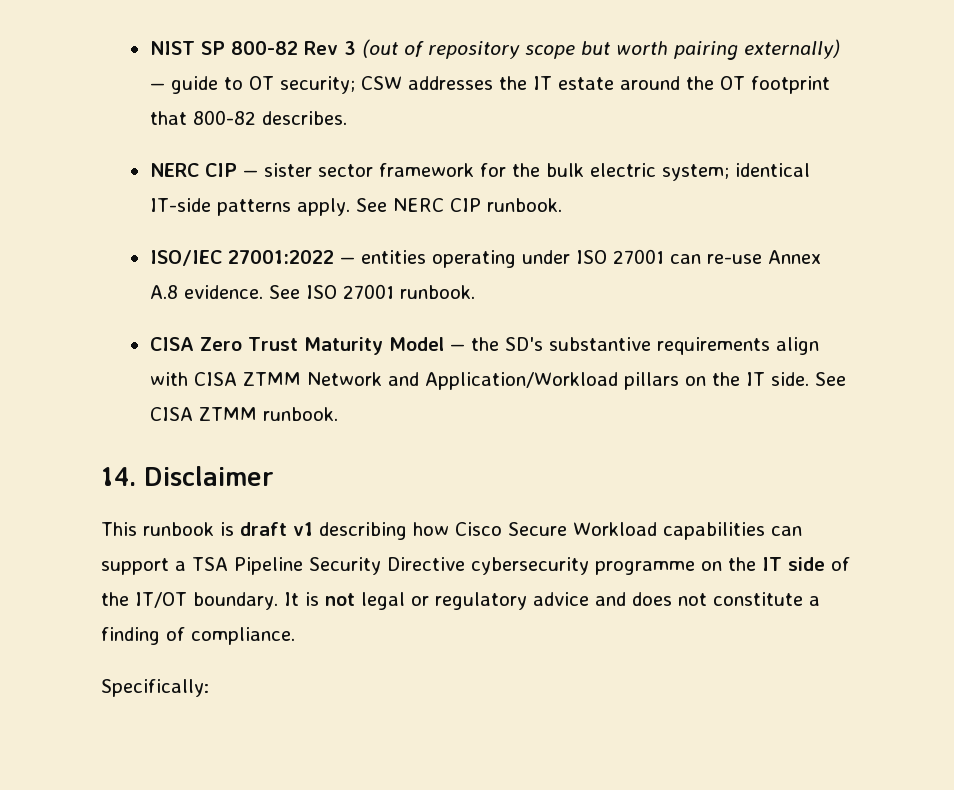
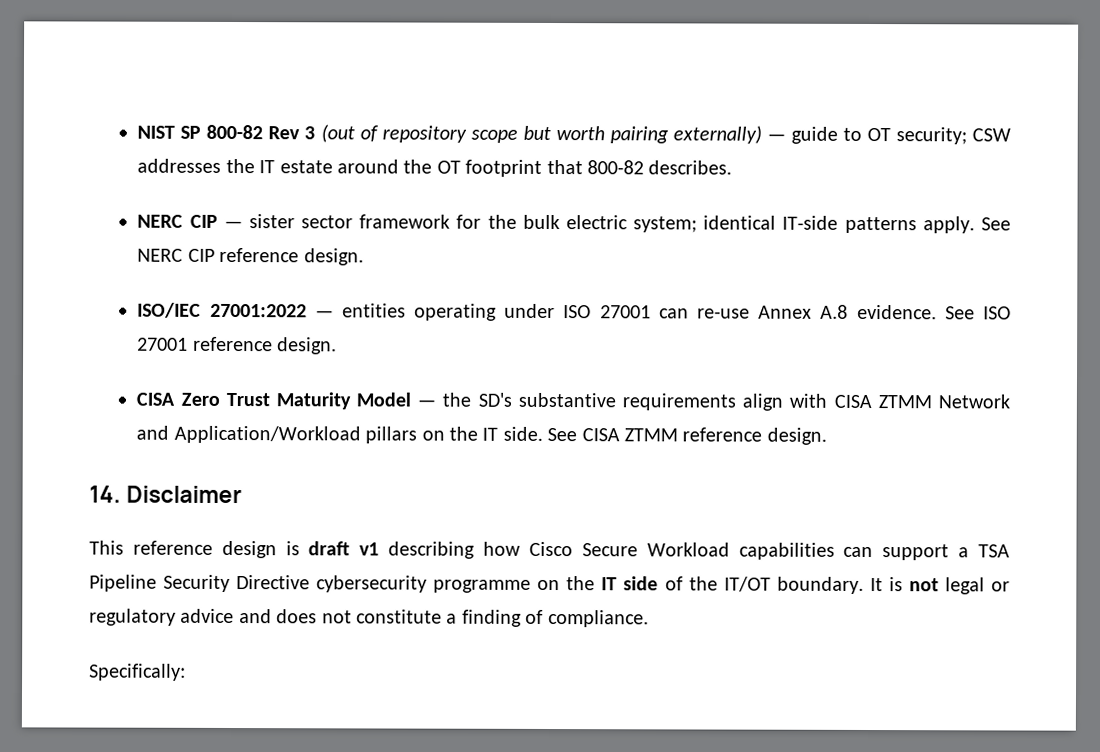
- See NERC CIP runbook.
+ See NERC CIP reference design.
- See ISO 27001 runbook.
+ See ISO 27001 reference design.
- See CISA ZTMM runbook.
+ See CISA ZTMM reference design.
- This runbook is draft v1 describing how Cisco Secure Workload capabilities can support a TSA Pipeline Security Directive cybersecurity programme on the IT side of the IT/OT boundary.
+ This reference design is draft v1 describing how Cisco Secure Workload capabilities can support a TSA Pipeline Security Directive cybersecurity programme on the IT side of the IT/OT boundary.

